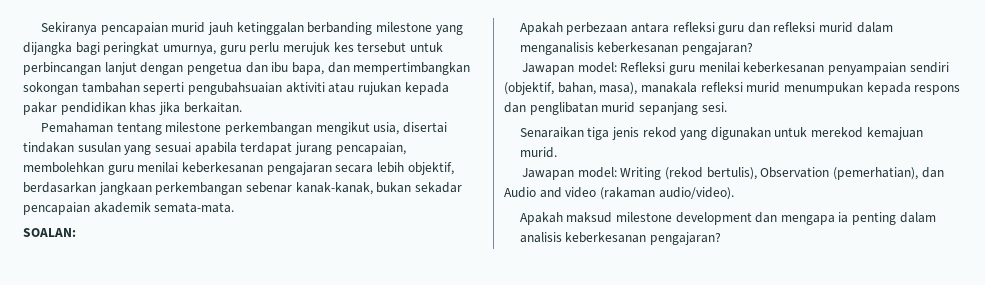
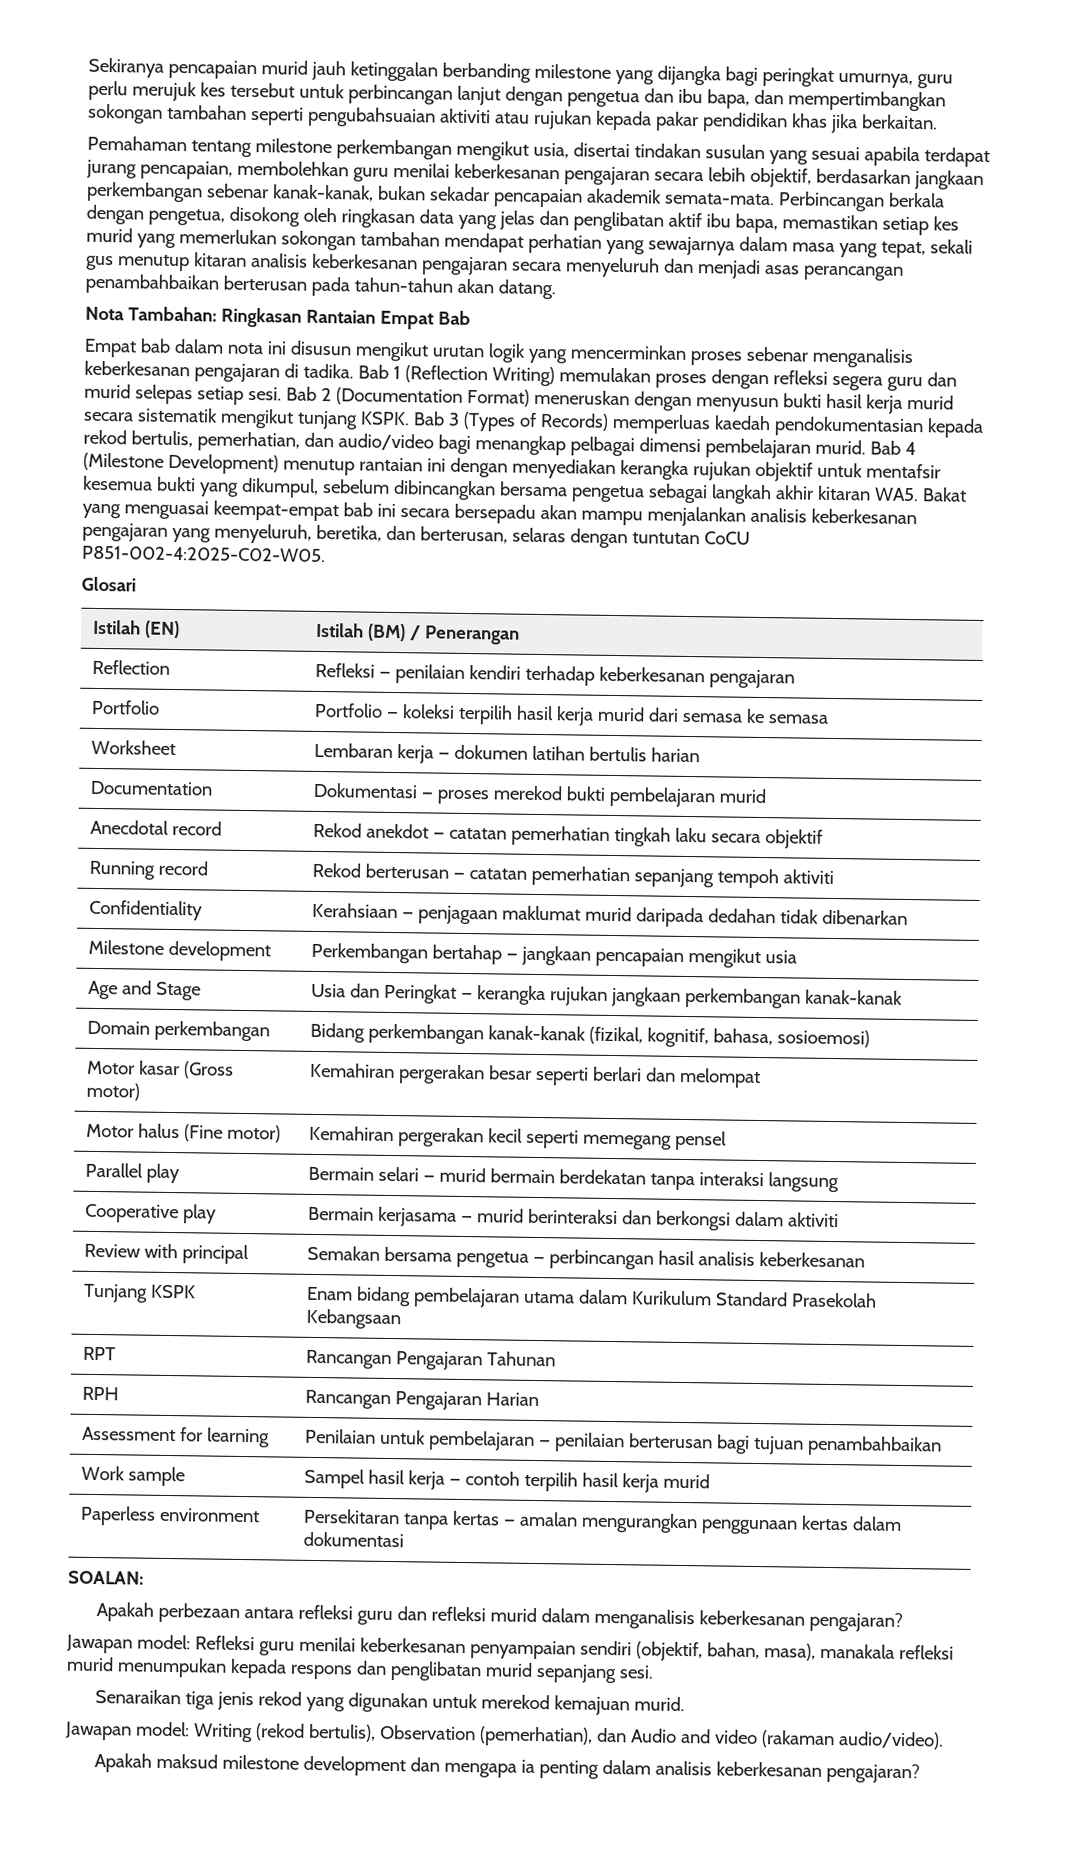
+ Perbincangan berkala dengan pengetua, disokong oleh ringkasan data yang jelas dan penglibatan aktif ibu bapa, memastikan setiap kes murid yang memerlukan sokongan tambahan mendapat perhatian yang sewajarnya dalam masa yang tepat, sekali gus menutup kitaran analisis keberkesanan pengajaran secara menyeluruh dan menjadi asas perancangan penambahbaikan berterusan pada tahun-tahun akan datang.
+ Nota Tambahan: Ringkasan Rantaian Empat Bab
+ Empat bab dalam nota ini disusun mengikut urutan logik yang mencerminkan proses sebenar menganalisis keberkesanan pengajaran di tadika. Bab 1 (Reflection Writing) memulakan proses dengan refleksi segera guru dan murid selepas setiap sesi. Bab 2 (Documentation Format) meneruskan dengan menyusun bukti hasil kerja murid secara sistematik mengikut tunjang KSPK. Bab 3 (Types of Records) memperluas kaedah pendokumentasian kepada rekod bertulis, pemerhatian, dan audio/video bagi menangkap pelbagai dimensi pembelajaran murid. Bab 4 (Milestone Development) menutup rantaian ini dengan menyediakan kerangka rujukan objektif untuk mentafsir kesemua bukti yang dikumpul, sebelum dibincangkan bersama pengetua sebagai langkah akhir kitaran WA5. Bakat yang menguasai keempat-empat bab ini secara bersepadu akan mampu menjalankan analisis keberkesanan pengajaran yang menyeluruh, beretika, dan berterusan, selaras dengan tuntutan CoCU P851-002-4:2025-C02-W05.
+ Glosari
+ Istilah (EN) | Istilah (BM) / Penerangan
+ Reflection | Refleksi — penilaian kendiri terhadap keberkesanan pengajaran
+ Portfolio | Portfolio — koleksi terpilih hasil kerja murid dari semasa ke semasa
+ Worksheet | Lembaran kerja — dokumen latihan bertulis harian
+ Documentation | Dokumentasi — proses merekod bukti pembelajaran murid
+ Anecdotal record | Rekod anekdot — catatan pemerhatian tingkah laku secara objektif
+ Running record | Rekod berterusan — catatan pemerhatian sepanjang tempoh aktiviti
+ Confidentiality | Kerahsiaan — penjagaan maklumat murid daripada dedahan tidak dibenarkan
+ Milestone development | Perkembangan bertahap — jangkaan pencapaian mengikut usia
+ Age and Stage | Usia dan Peringkat — kerangka rujukan jangkaan perkembangan kanak-kanak
+ Domain perkembangan | Bidang perkembangan kanak-kanak (fizikal, kognitif, bahasa, sosioemosi)
+ Motor kasar (Gross motor) | Kemahiran pergerakan besar seperti berlari dan melompat
+ Motor halus (Fine motor) | Kemahiran pergerakan kecil seperti memegang pensel
+ Parallel play | Bermain selari — murid bermain berdekatan tanpa interaksi langsung
+ Cooperative play | Bermain kerjasama — murid berinteraksi dan berkongsi dalam aktiviti
+ Review with principal | Semakan bersama pengetua — perbincangan hasil analisis keberkesanan
+ Tunjang KSPK | Enam bidang pembelajaran utama dalam Kurikulum Standard Prasekolah Kebangsaan
+ RPT | Rancangan Pengajaran Tahunan
+ RPH | Rancangan Pengajaran Harian
+ Assessment for learning | Penilaian untuk pembelajaran — penilaian berterusan bagi tujuan penambahbaikan
+ Work sample | Sampel hasil kerja — contoh terpilih hasil kerja murid
+ Paperless environment | Persekitaran tanpa kertas — amalan mengurangkan penggunaan kertas dalam dokumentasi

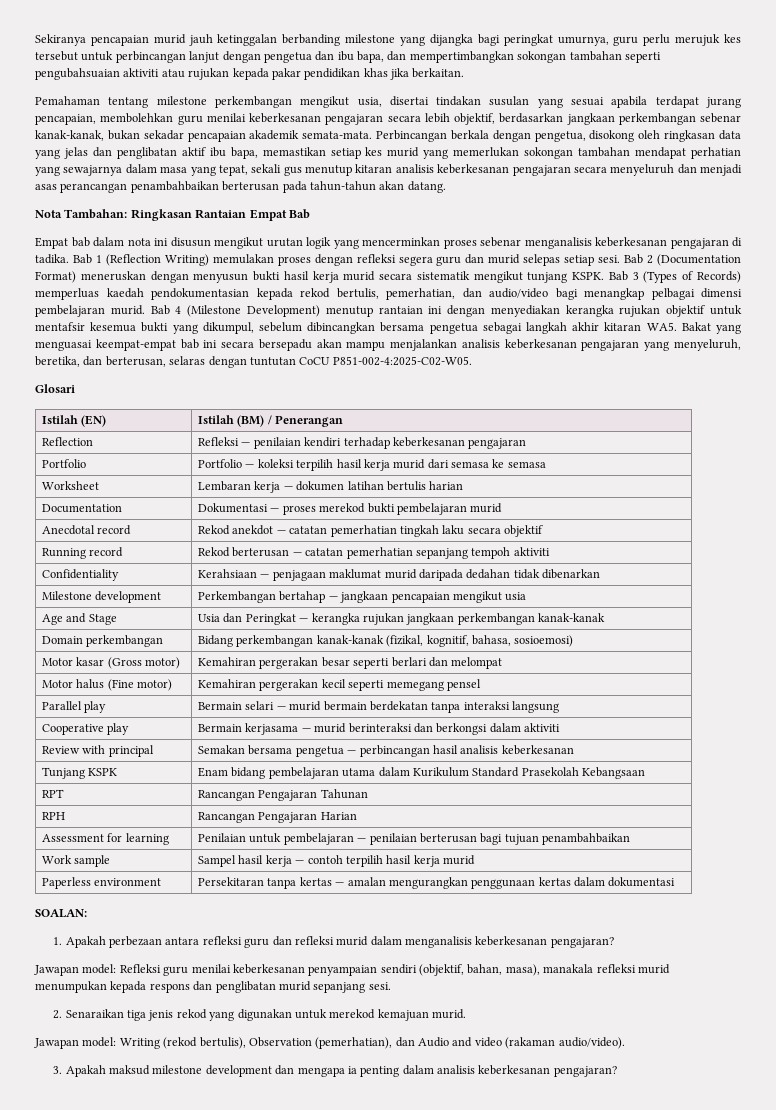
- Apakah perbezaan antara refleksi guru dan refleksi murid dalam menganalisis keberkesanan pengajaran?
+ 1. Apakah perbezaan antara refleksi guru dan refleksi murid dalam menganalisis keberkesanan pengajaran?
- Senaraikan tiga jenis rekod yang digunakan untuk merekod kemajuan murid.
+ 2. Senaraikan tiga jenis rekod yang digunakan untuk merekod kemajuan murid.
- Apakah maksud milestone development dan mengapa ia penting dalam analisis keberkesanan pengajaran?
+ 3. Apakah maksud milestone development dan mengapa ia penting dalam analisis keberkesanan pengajaran?

